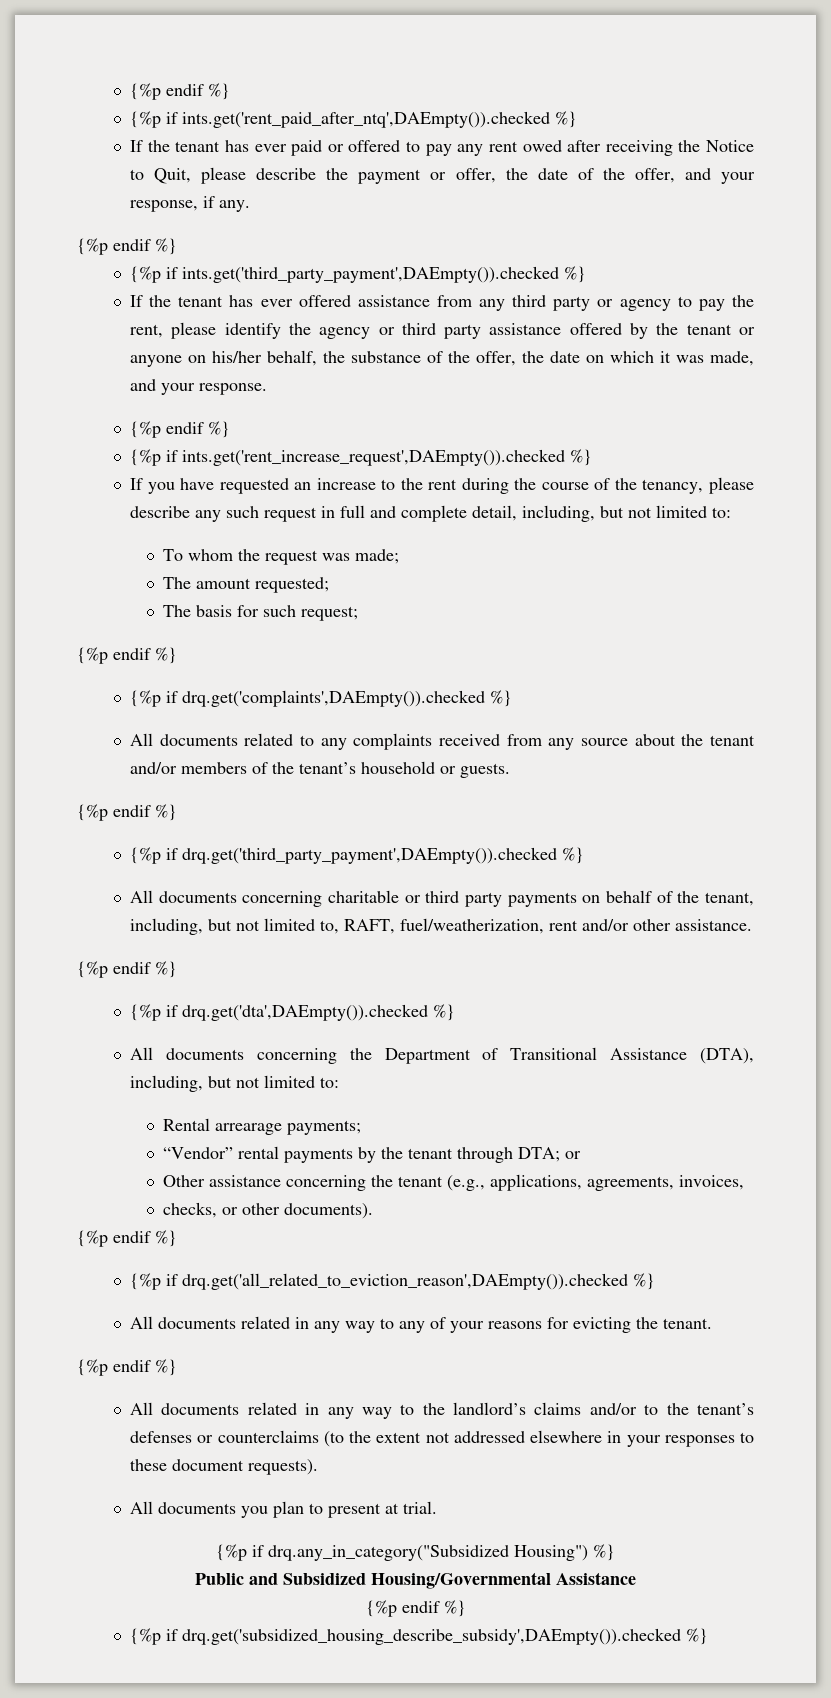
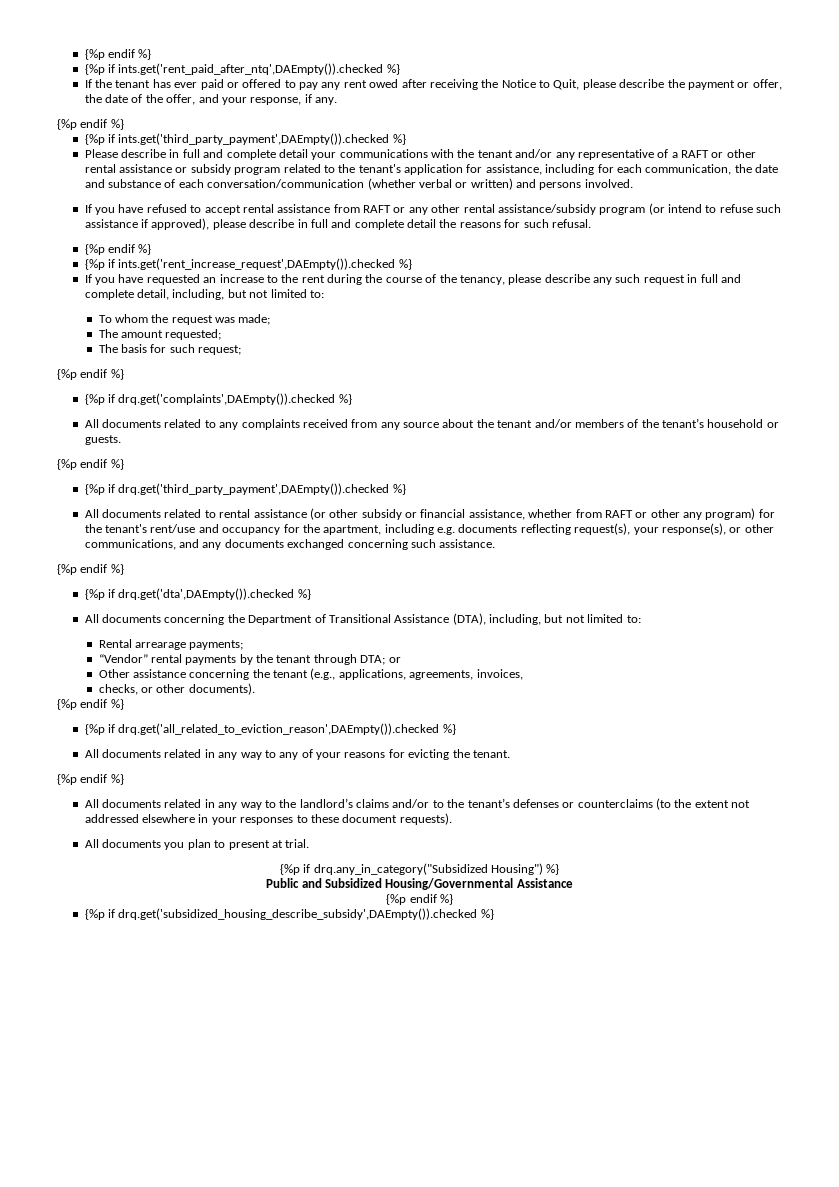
- If the tenant has ever offered assistance from any third party or agency to pay the rent, please identify the agency or third party assistance offered by the tenant or anyone on his/her behalf, the substance of the offer, the date on which it was made, and your response.
+ Please describe in full and complete detail your communications with the tenant and/or any representative of a RAFT or other rental assistance or subsidy program related to the tenant's application for assistance, including for each communication, the date and substance of each conversation/communication (whether verbal or written) and persons involved.
+ If you have refused to accept rental assistance from RAFT or any other rental assistance/subsidy program (or intend to refuse such assistance if approved), please describe in full and complete detail the reasons for such refusal.
- All documents concerning charitable or third party payments on behalf of the tenant, including, but not limited to, RAFT, fuel/weatherization, rent and/or other assistance.
+ All documents related to rental assistance (or other subsidy or financial assistance, whether from RAFT or other any program) for the tenant's rent/use and occupancy for the apartment, including e.g. documents reflecting request(s), your response(s), or other communications, and any documents exchanged concerning such assistance.

